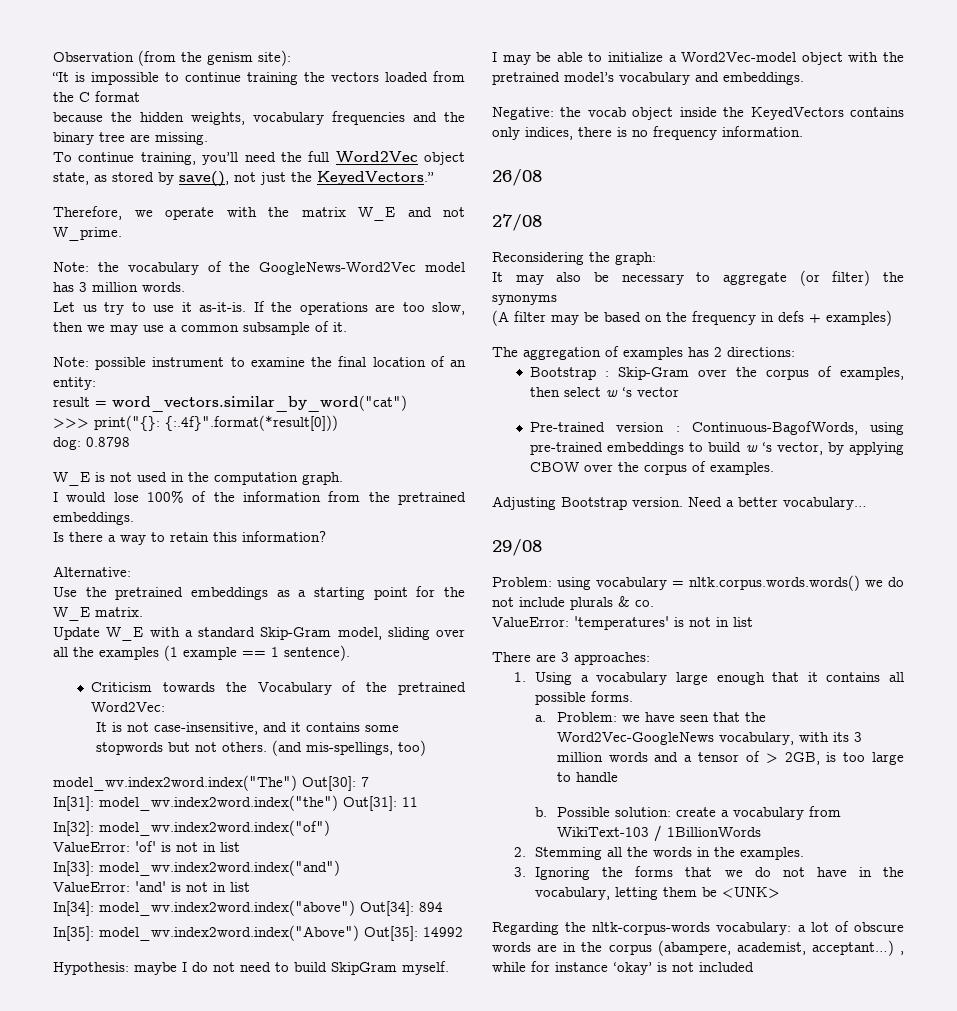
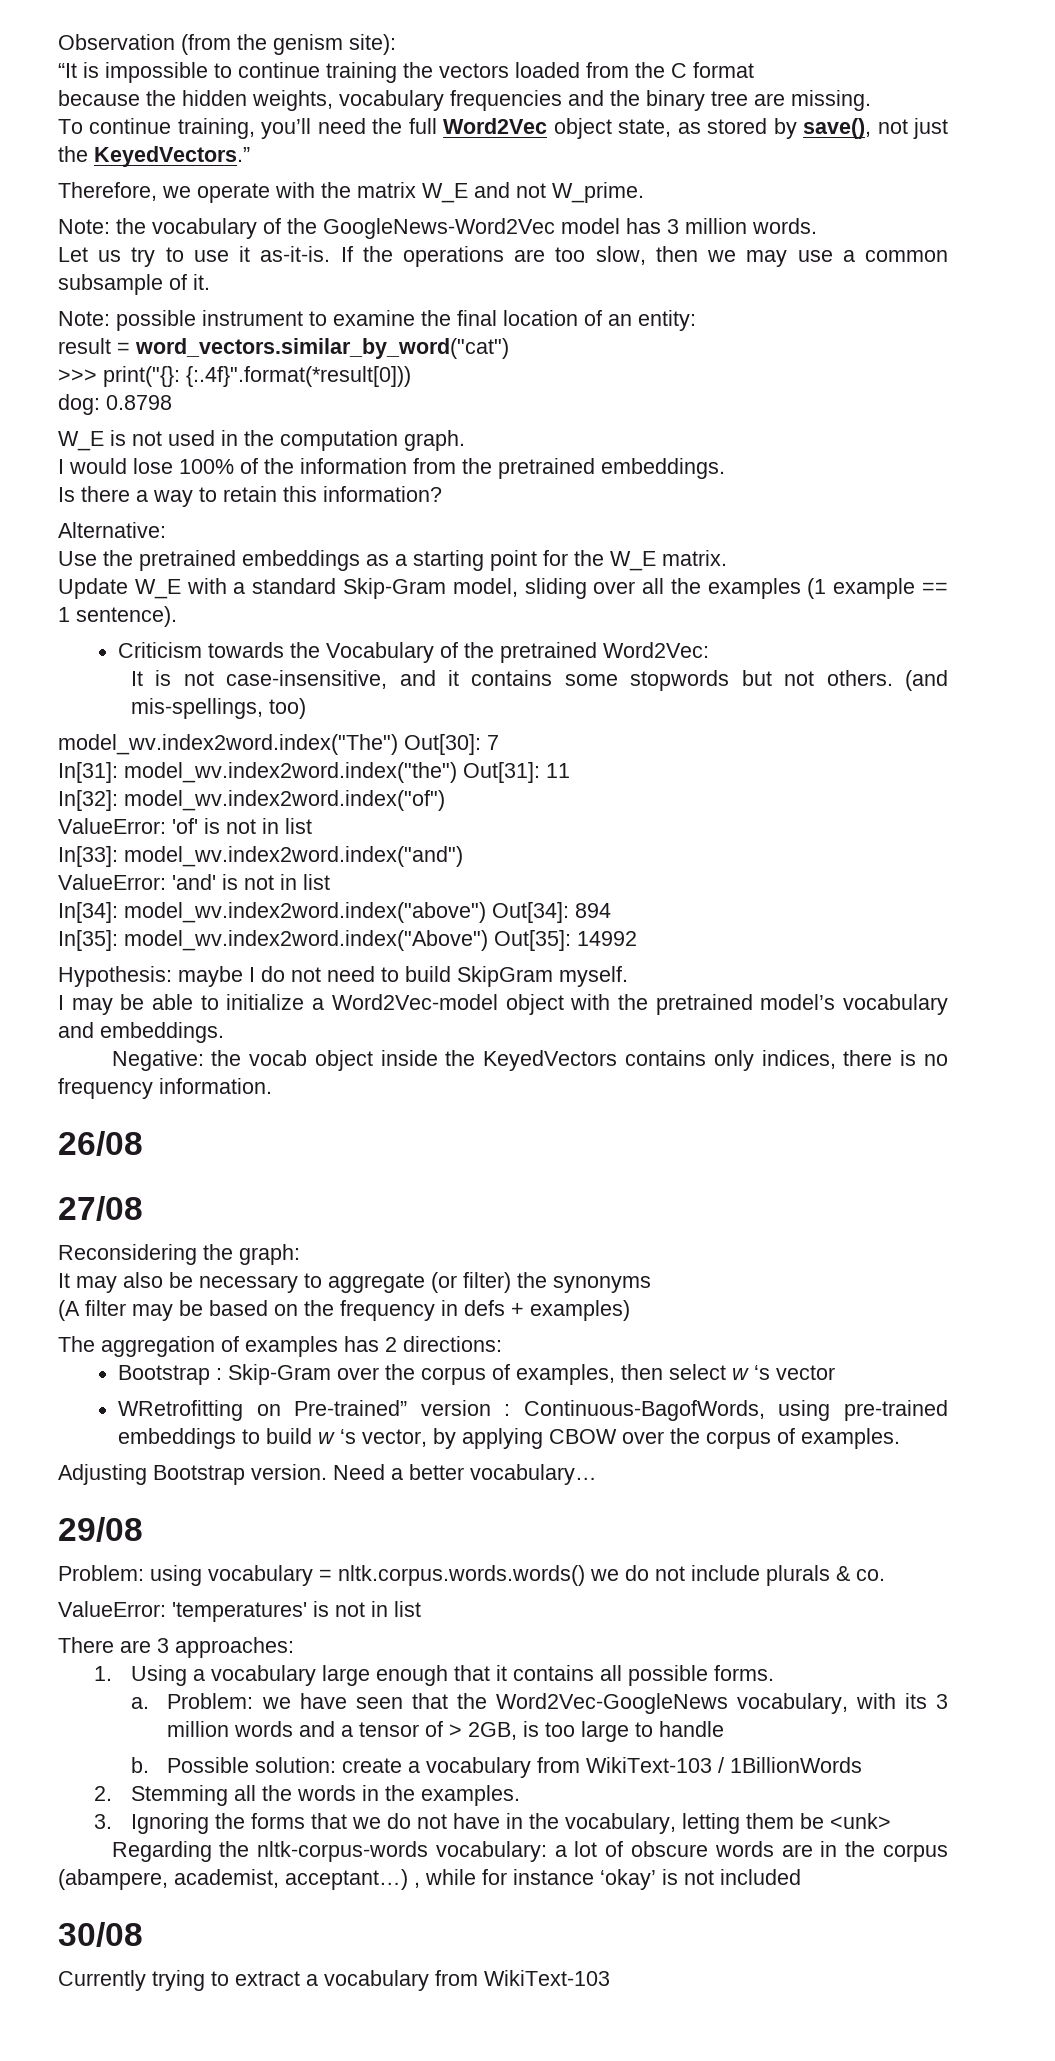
- Pre-trained version : Continuous-BagofWords, using pre-trained embeddings to build w ‘s vector, by applying CBOW over the corpus of examples.
+ WRetrofitting on Pre-trained” version : Continuous-BagofWords, using pre-trained embeddings to build w ‘s vector, by applying CBOW over the corpus of examples.
- 3. Ignoring the forms that we do not have in the vocabulary, letting them be <UNK>
+ 3. Ignoring the forms that we do not have in the vocabulary, letting them be <unk>
+ 30/08
+ Currently trying to extract a vocabulary from WikiText-103

